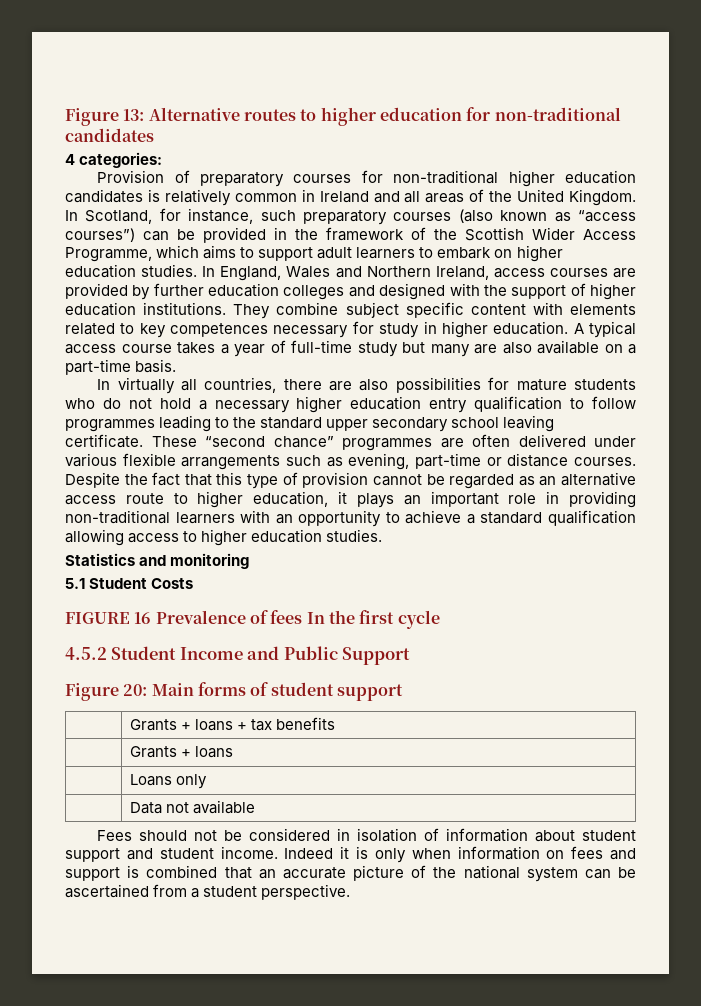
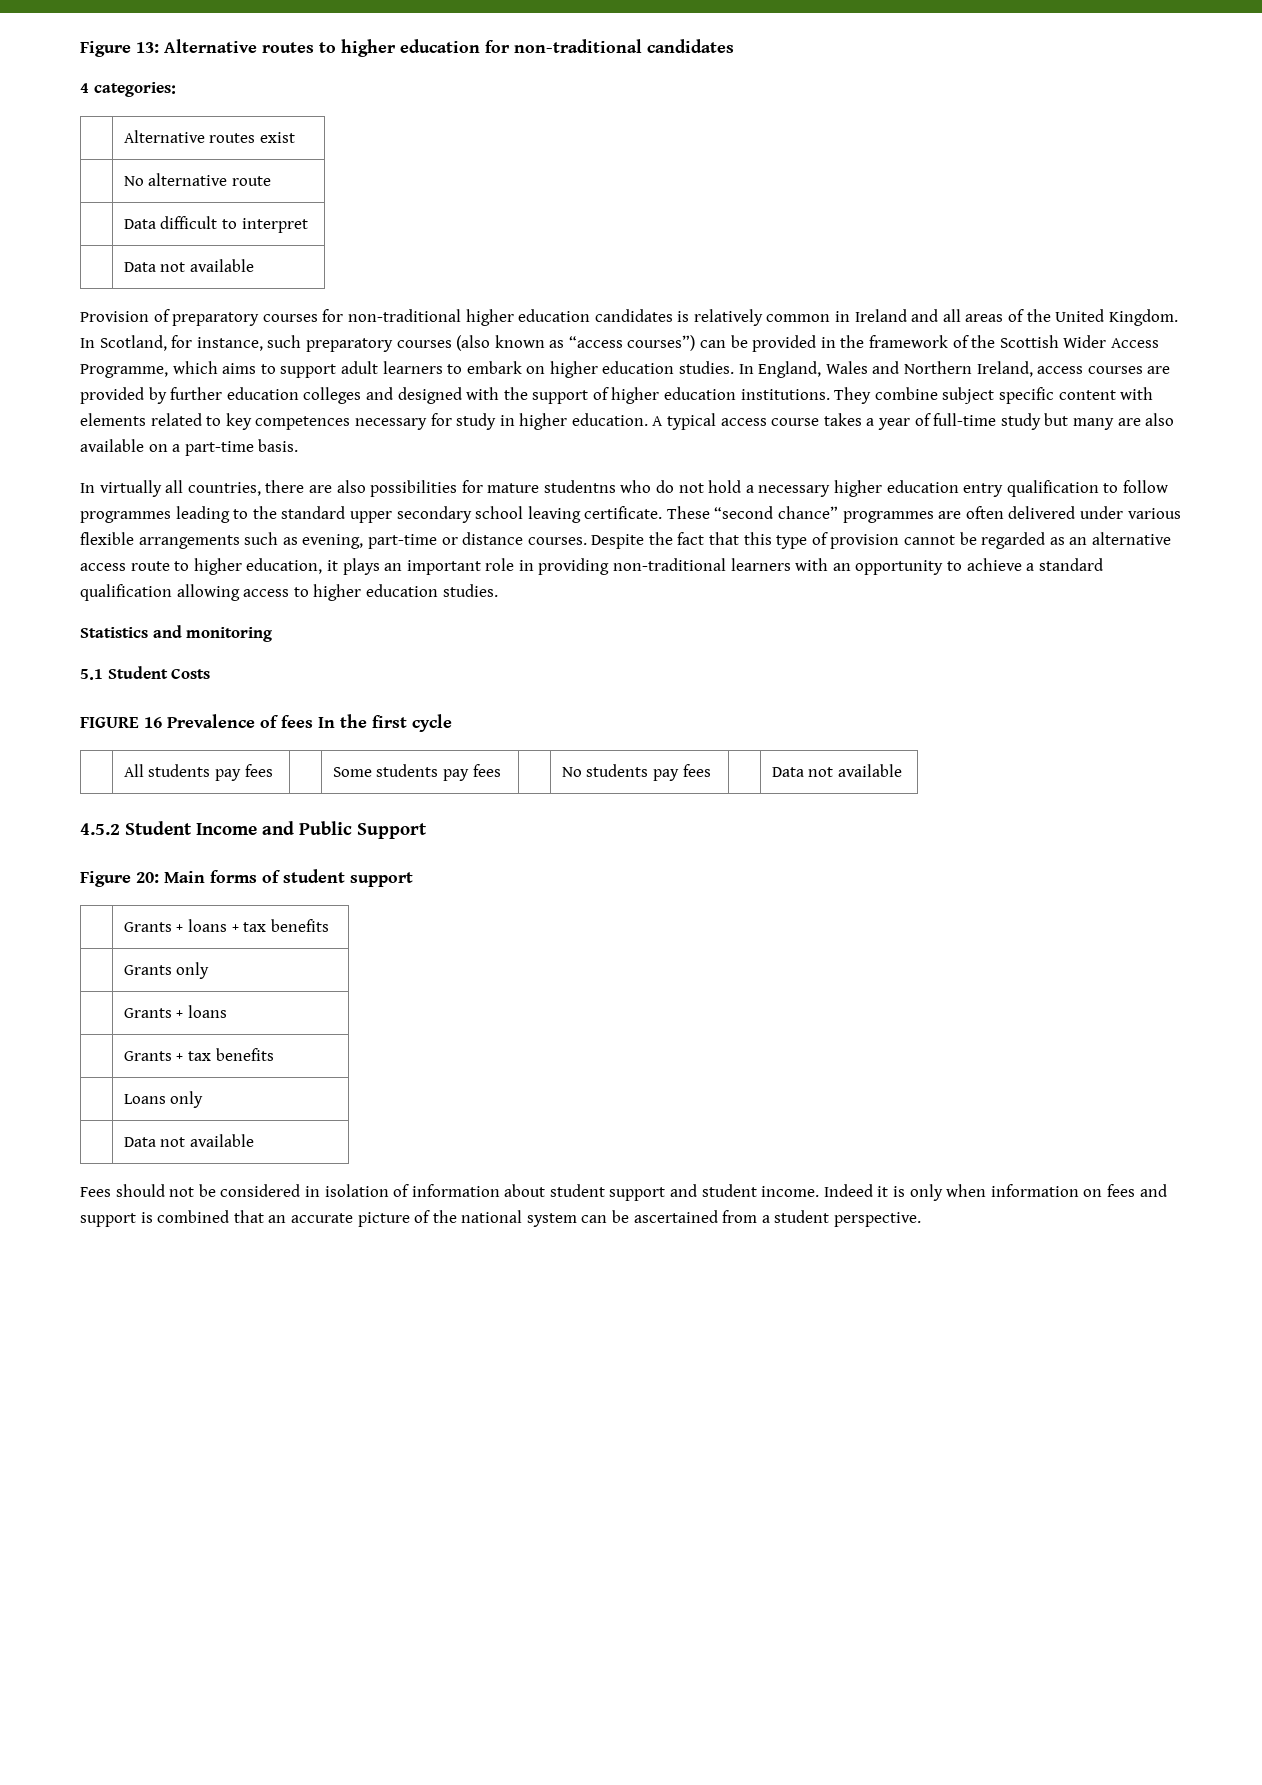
+ | Alternative routes exist
+ | No alternative route
+ | Data difficult to interpret
+ | Data not available
- In virtually all countries, there are also possibilities for mature students who do not hold a necessary higher education entry qualification to follow programmes leading to the standard upper secondary school leaving certificate.
+ In virtually all countries, there are also possibilities for mature studentns who do not hold a necessary higher education entry qualification to follow programmes leading to the standard upper secondary school leaving certificate.
+ | All students pay fees | | Some students pay fees | | No students pay fees | | Data not available
  | Grants + loans + tax benefits
+ | Grants only
  | Grants + loans
+ | Grants + tax benefits

